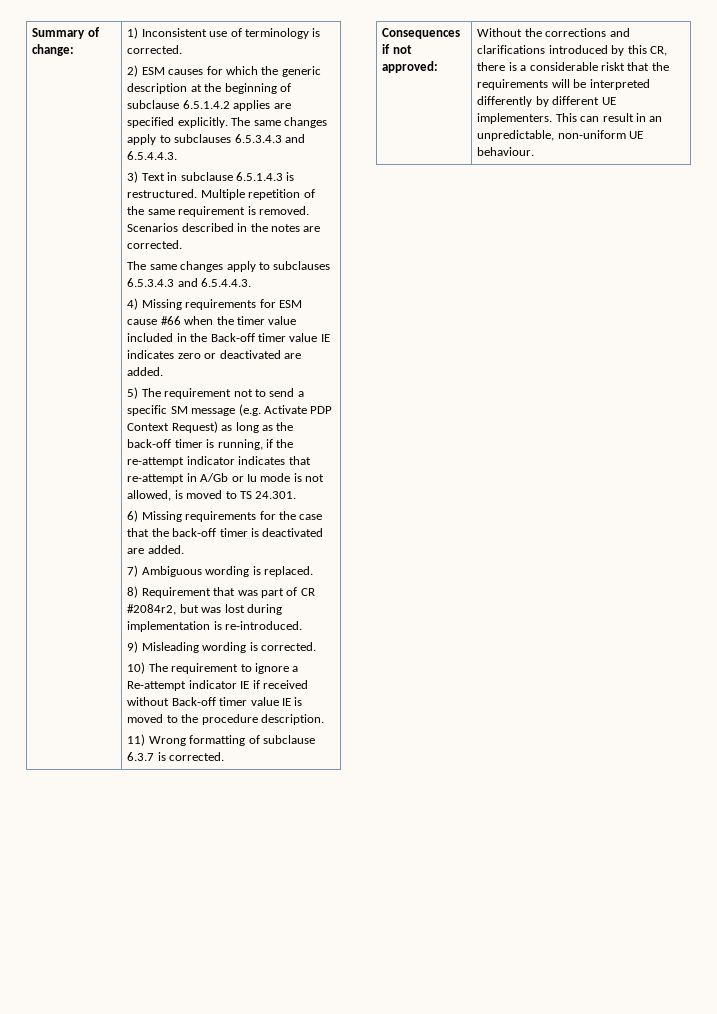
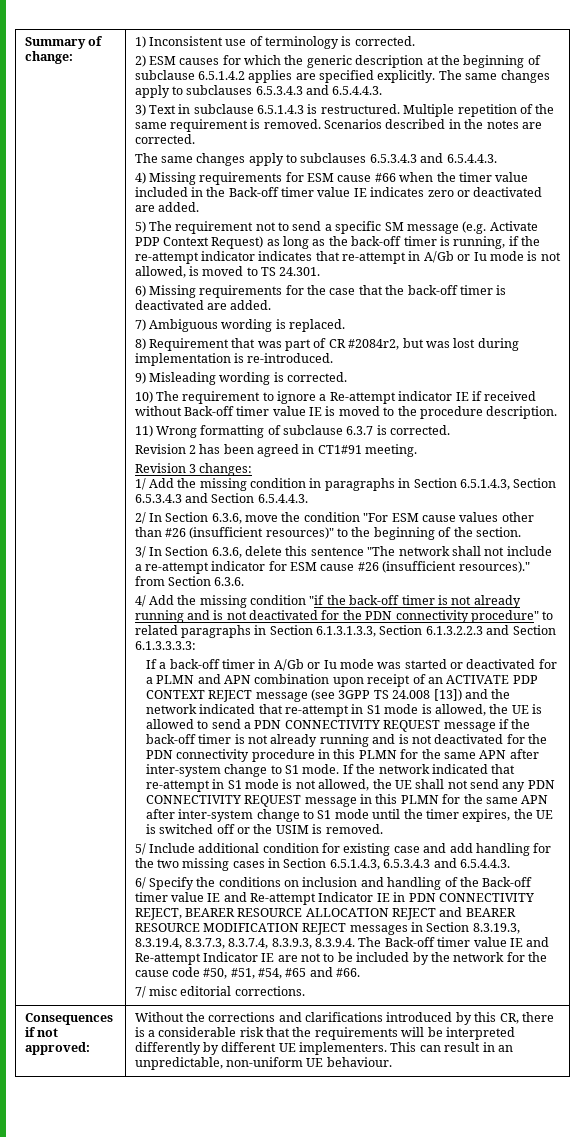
+ Revision 2 has been agreed in CT1#91 meeting.
+ Revision 3 changes:
+ 1/ Add the missing condition in paragraphs in Section 6.5.1.4.3, Section 6.5.3.4.3 and Section 6.5.4.4.3.
+ 2/ In Section 6.3.6, move the condition "For ESM cause values other than #26 (insufficient resources)" to the beginning of the section.
+ 3/ In Section 6.3.6, delete this sentence "The network shall not include a re-attempt indicator for ESM cause #26 (insufficient resources)." from Section 6.3.6.
+ 4/ Add the missing condition "if the back-off timer is not already running and is not deactivated for the PDN connectivity procedure" to related paragraphs in Section 6.1.3.1.3.3, Section 6.1.3.2.2.3 and Section 6.1.3.3.3.3:
+ If a back-off timer in A/Gb or Iu mode was started or deactivated for a PLMN and APN combination upon receipt of an ACTIVATE PDP CONTEXT REJECT message (see 3GPP TS 24.008 [13]) and the network indicated that re-attempt in S1 mode is allowed, the UE is allowed to send a PDN CONNECTIVITY REQUEST message if the back-off timer is not already running and is not deactivated for the PDN connectivity procedure in this PLMN for the same APN after inter-system change to S1 mode. If the network indicated that re-attempt in S1 mode is not allowed, the UE shall not send any PDN CONNECTIVITY REQUEST message in this PLMN for the same APN after inter-system change to S1 mode until the timer expires, the UE is switched off or the USIM is removed.
+ 5/ Include additional condition for existing case and add handling for the two missing cases in Section 6.5.1.4.3, 6.5.3.4.3 and 6.5.4.4.3.
+ 6/ Specify the conditions on inclusion and handling of the Back-off timer value IE and Re-attempt Indicator IE in PDN CONNECTIVITY REJECT, BEARER RESOURCE ALLOCATION REJECT and BEARER RESOURCE MODIFICATION REJECT messages in Section 8.3.19.3, 8.3.19.4, 8.3.7.3, 8.3.7.4, 8.3.9.3, 8.3.9.4. The Back-off timer value IE and Re-attempt Indicator IE are not to be included by the network for the cause code #50, #51, #54, #65 and #66.
+ 7/ misc editorial corrections.
- Consequences if not approved: | Without the corrections and clarifications introduced by this CR, there is a considerable riskt that the requirements will be interpreted differently by different UE implementers. This can result in an unpredictable, non-uniform UE behaviour.
+ Consequences if not approved: | Without the corrections and clarifications introduced by this CR, there is a considerable risk that the requirements will be interpreted differently by different UE implementers. This can result in an unpredictable, non-uniform UE behaviour.

